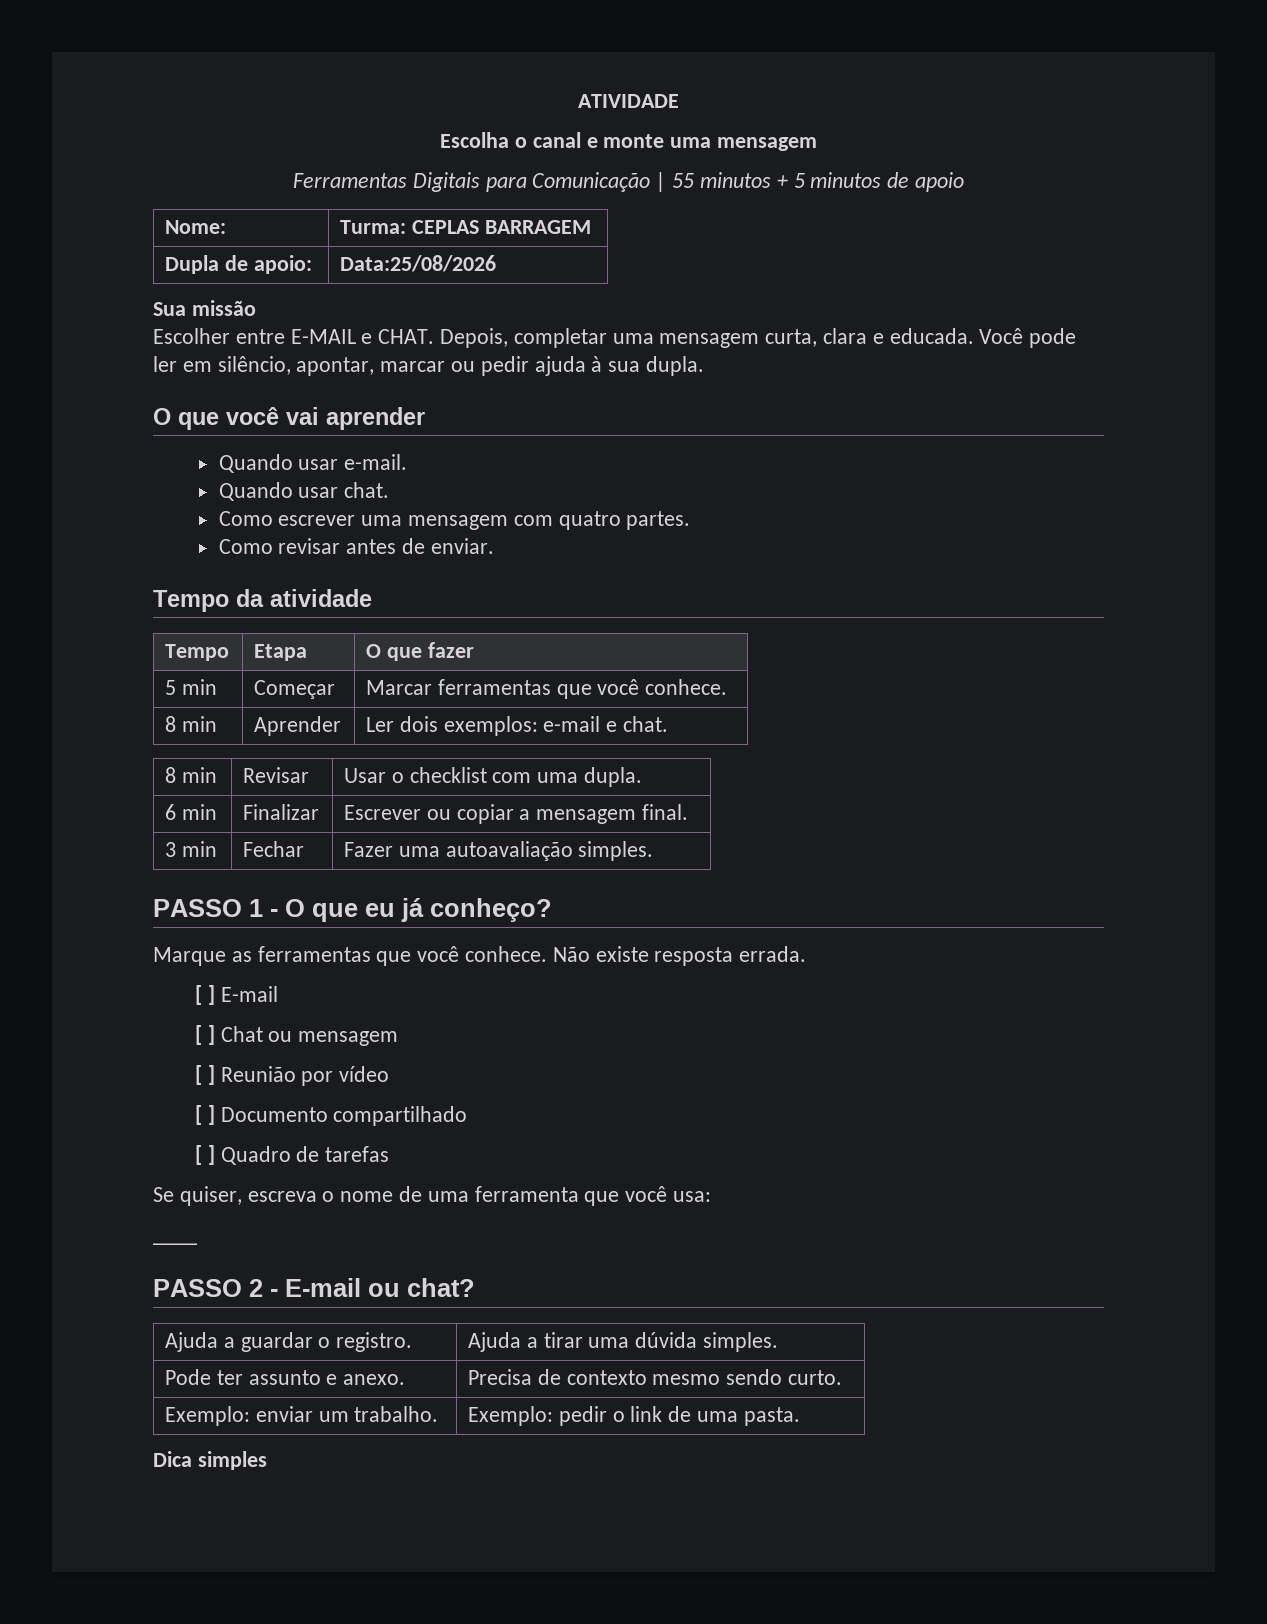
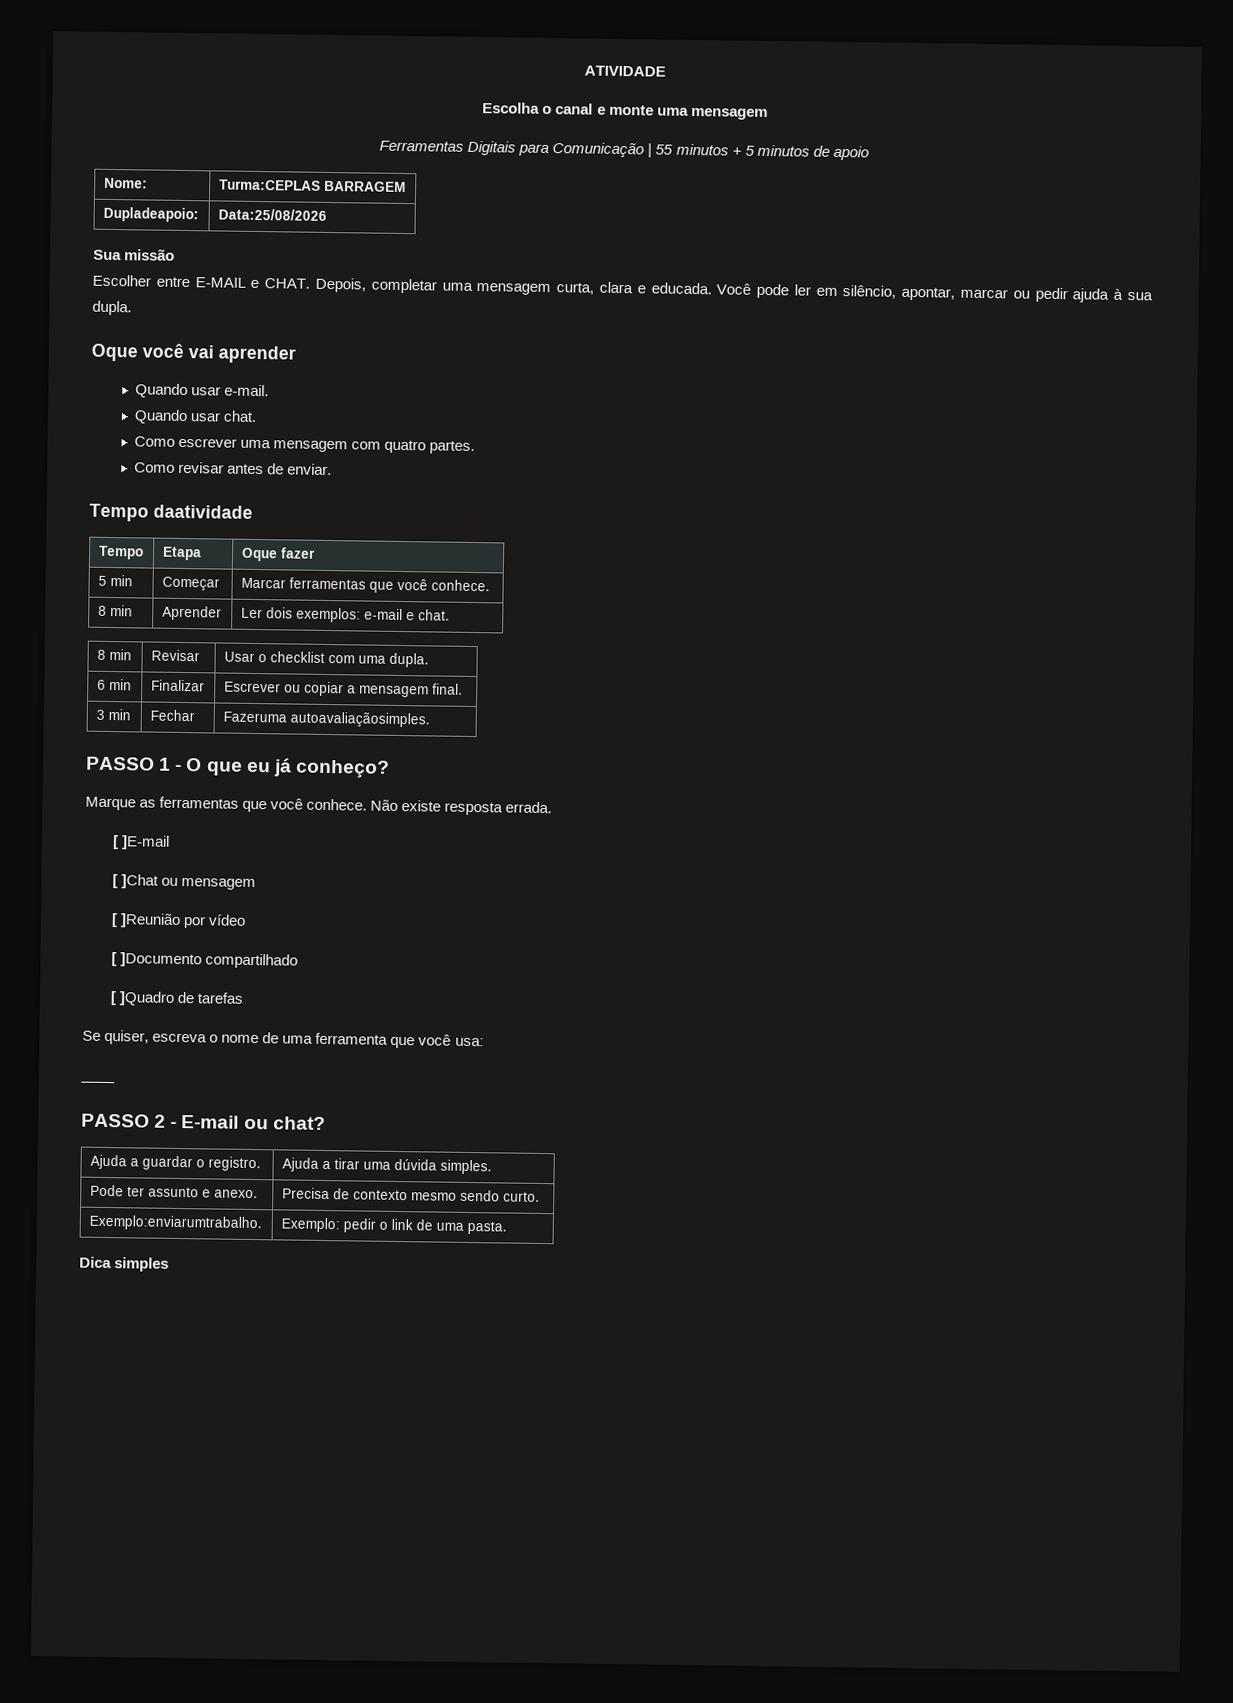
- Nome: | Turma: CEPLAS BARRAGEM
+ Nome: | Turma:CEPLAS BARRAGEM
- Dupla de apoio: | Data:25/08/2026
+ Dupladeapoio: | Data:25/08/2026
- O que você vai aprender
+ Oque você vai aprender
- Tempo da atividade
+ Tempo daatividade
- Tempo | Etapa | O que fazer
+ Tempo | Etapa | Oque fazer
- 3 min | Fechar | Fazer uma autoavaliação simples.
+ 3 min | Fechar | Fazeruma autoavaliaçãosimples.
- [ ] E-mail
- [ ] Chat ou mensagem
+ [ ]E-mail
+ [ ]Chat ou mensagem
- [ ] Reunião por vídeo
+ [ ]Reunião por vídeo
- [ ] Documento compartilhado
+ [ ]Documento compartilhado
- [ ] Quadro de tarefas
+ [ ]Quadro de tarefas
- Exemplo: enviar um trabalho. | Exemplo: pedir o link de uma pasta.
+ Exemplo:enviarumtrabalho. | Exemplo: pedir o link de uma pasta.

